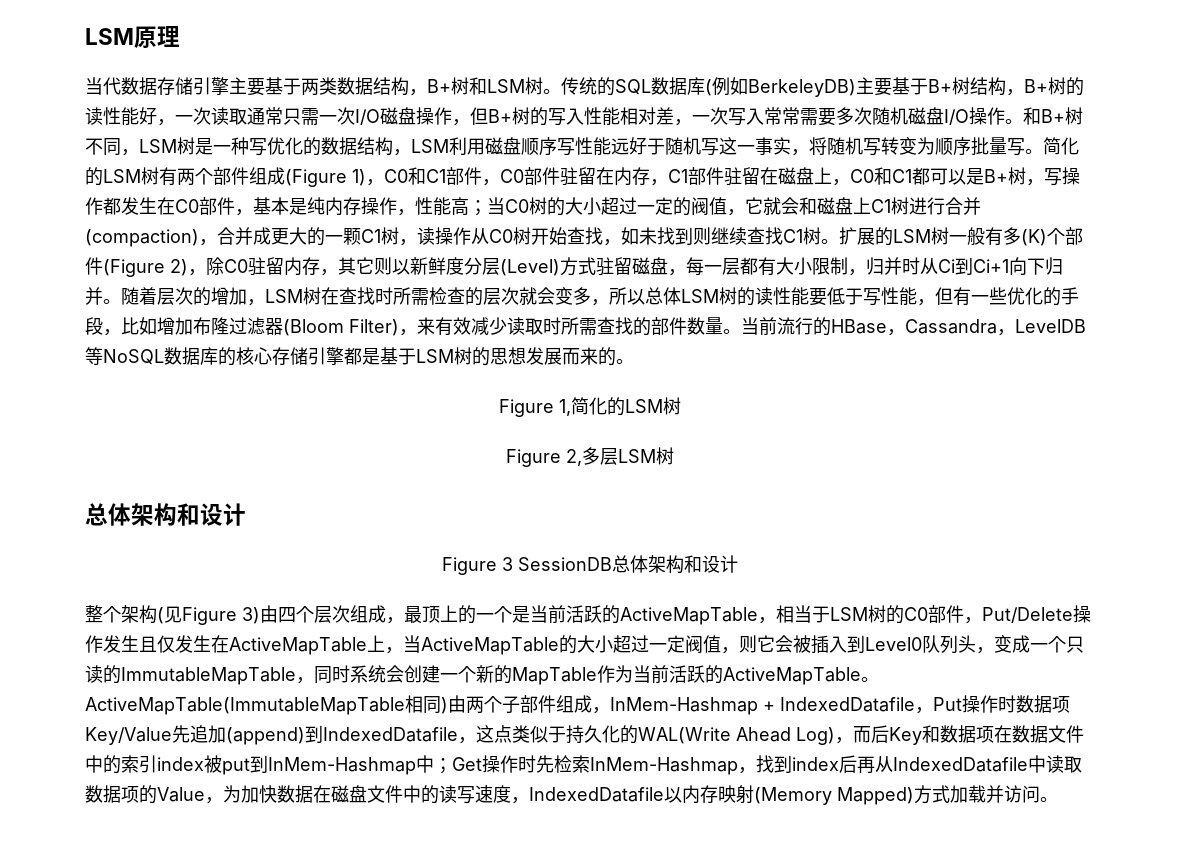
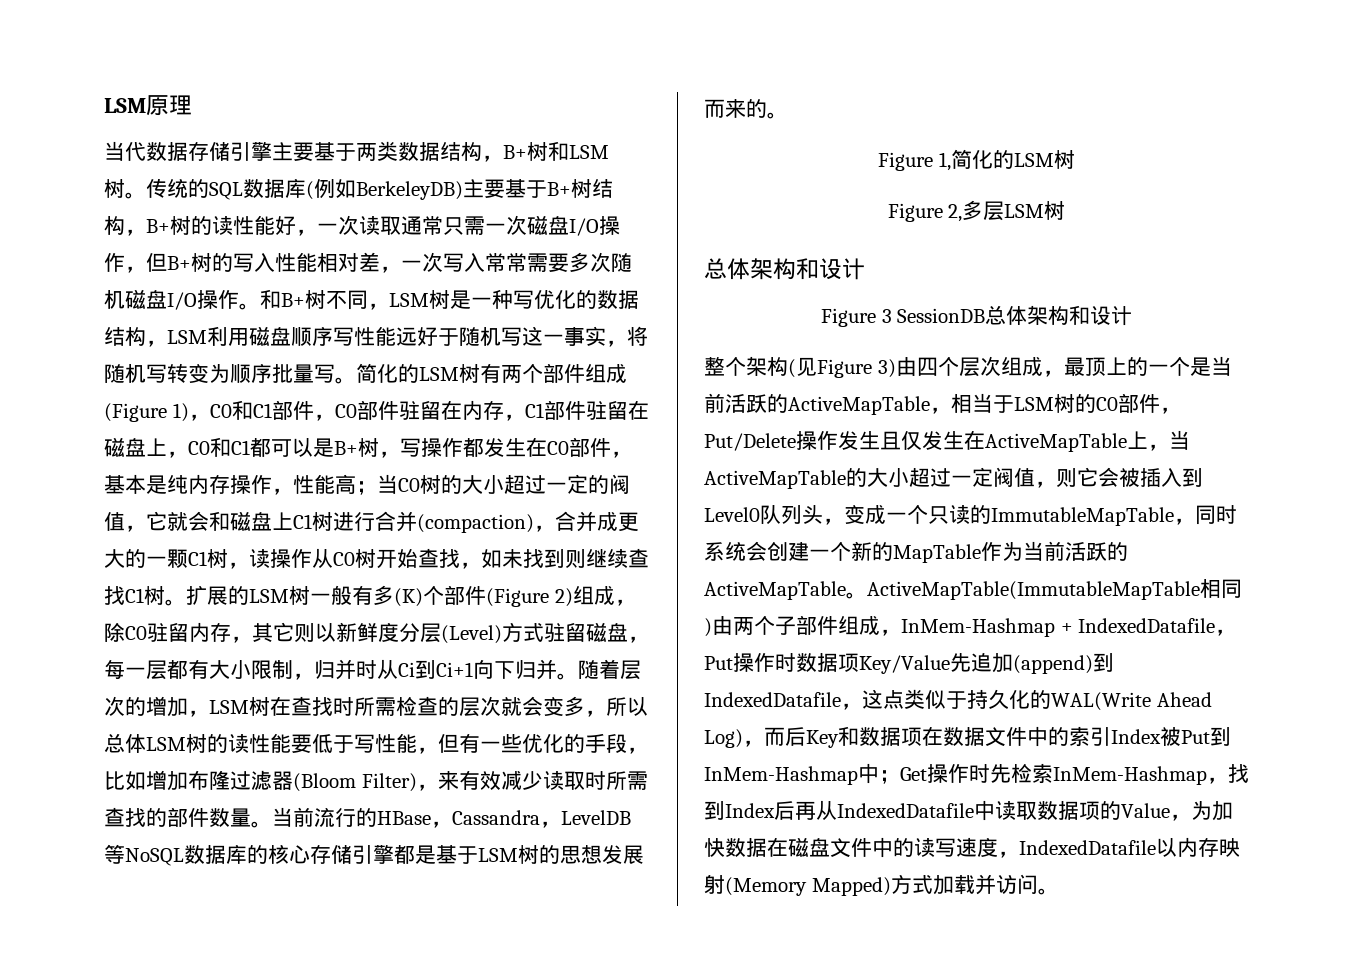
- 传统的SQL数据库(例如BerkeleyDB)主要基于B+树结构，B+树的读性能好，一次读取通常只需一次I/O磁盘操作，但B+树的写入性能相对差，一次写入常常需要多次随机磁盘I/O操作。
+ 传统的SQL数据库(例如BerkeleyDB)主要基于B+树结构，B+树的读性能好，一次读取通常只需一次磁盘I/O操作，但B+树的写入性能相对差，一次写入常常需要多次随机磁盘I/O操作。
- 扩展的LSM树一般有多(K)个部件(Figure 2)，除C0驻留内存，其它则以新鲜度分层(Level)方式驻留磁盘，每一层都有大小限制，归并时从Ci到Ci+1向下归并。
+ 扩展的LSM树一般有多(K)个部件(Figure 2)组成，除C0驻留内存，其它则以新鲜度分层(Level)方式驻留磁盘，每一层都有大小限制，归并时从Ci到Ci+1向下归并。
- ActiveMapTable(ImmutableMapTable相同)由两个子部件组成，InMem-Hashmap + IndexedDatafile，Put操作时数据项Key/Value先追加(append)到IndexedDatafile，这点类似于持久化的WAL(Write Ahead Log)，而后Key和数据项在数据文件中的索引index被put到InMem-Hashmap中；
+ ActiveMapTable(ImmutableMapTable相同)由两个子部件组成，InMem-Hashmap + IndexedDatafile，Put操作时数据项Key/Value先追加(append)到IndexedDatafile，这点类似于持久化的WAL(Write Ahead Log)，而后Key和数据项在数据文件中的索引Index被Put到InMem-Hashmap中；
- Get操作时先检索InMem-Hashmap，找到index后再从IndexedDatafile中读取数据项的Value，为加快数据在磁盘文件中的读写速度，IndexedDatafile以内存映射(Memory Mapped)方式加载并访问。
+ Get操作时先检索InMem-Hashmap，找到Index后再从IndexedDatafile中读取数据项的Value，为加快数据在磁盘文件中的读写速度，IndexedDatafile以内存映射(Memory Mapped)方式加载并访问。

